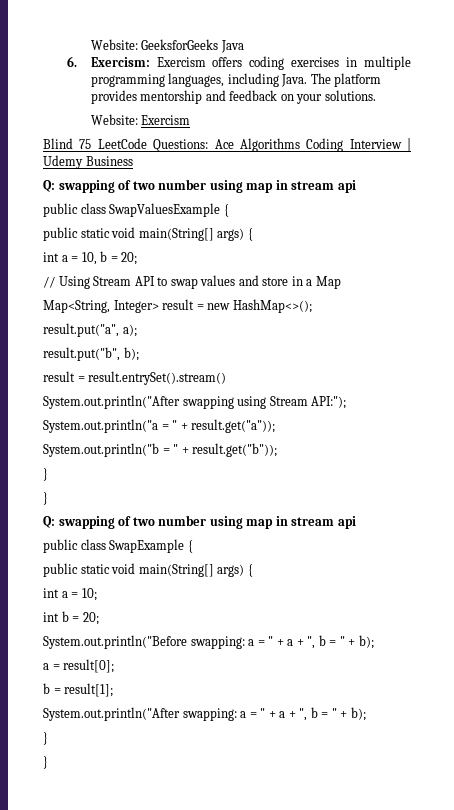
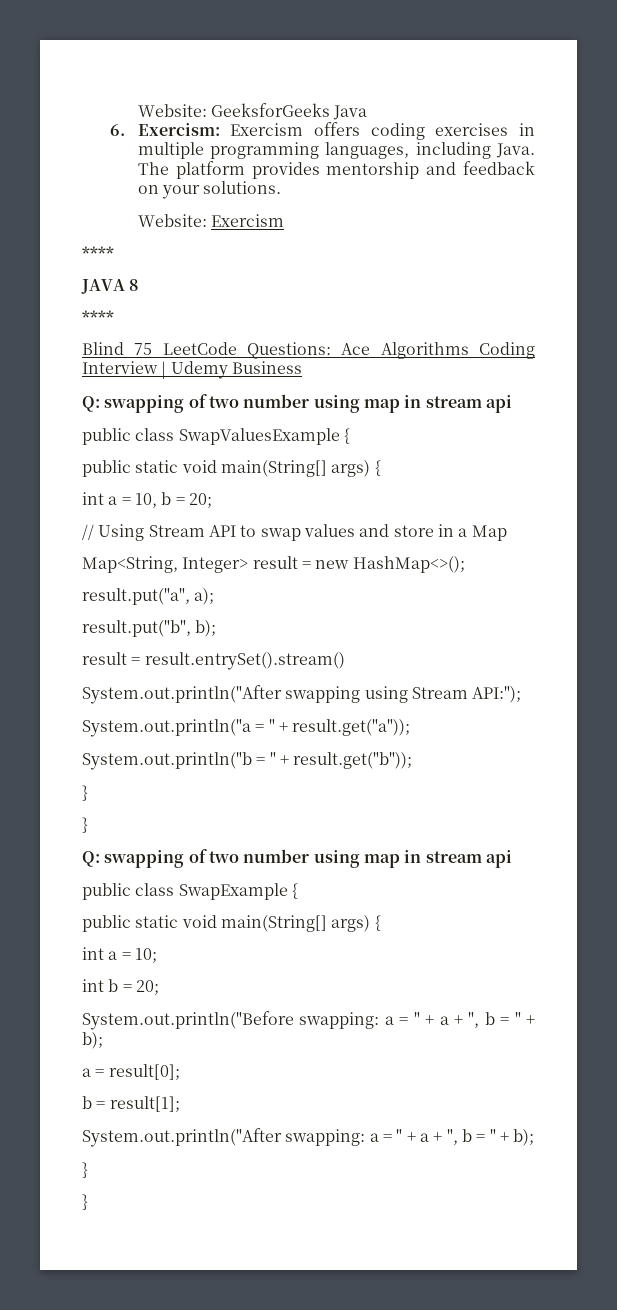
  Website: Exercism
+ ****
+ JAVA 8
+ ****

